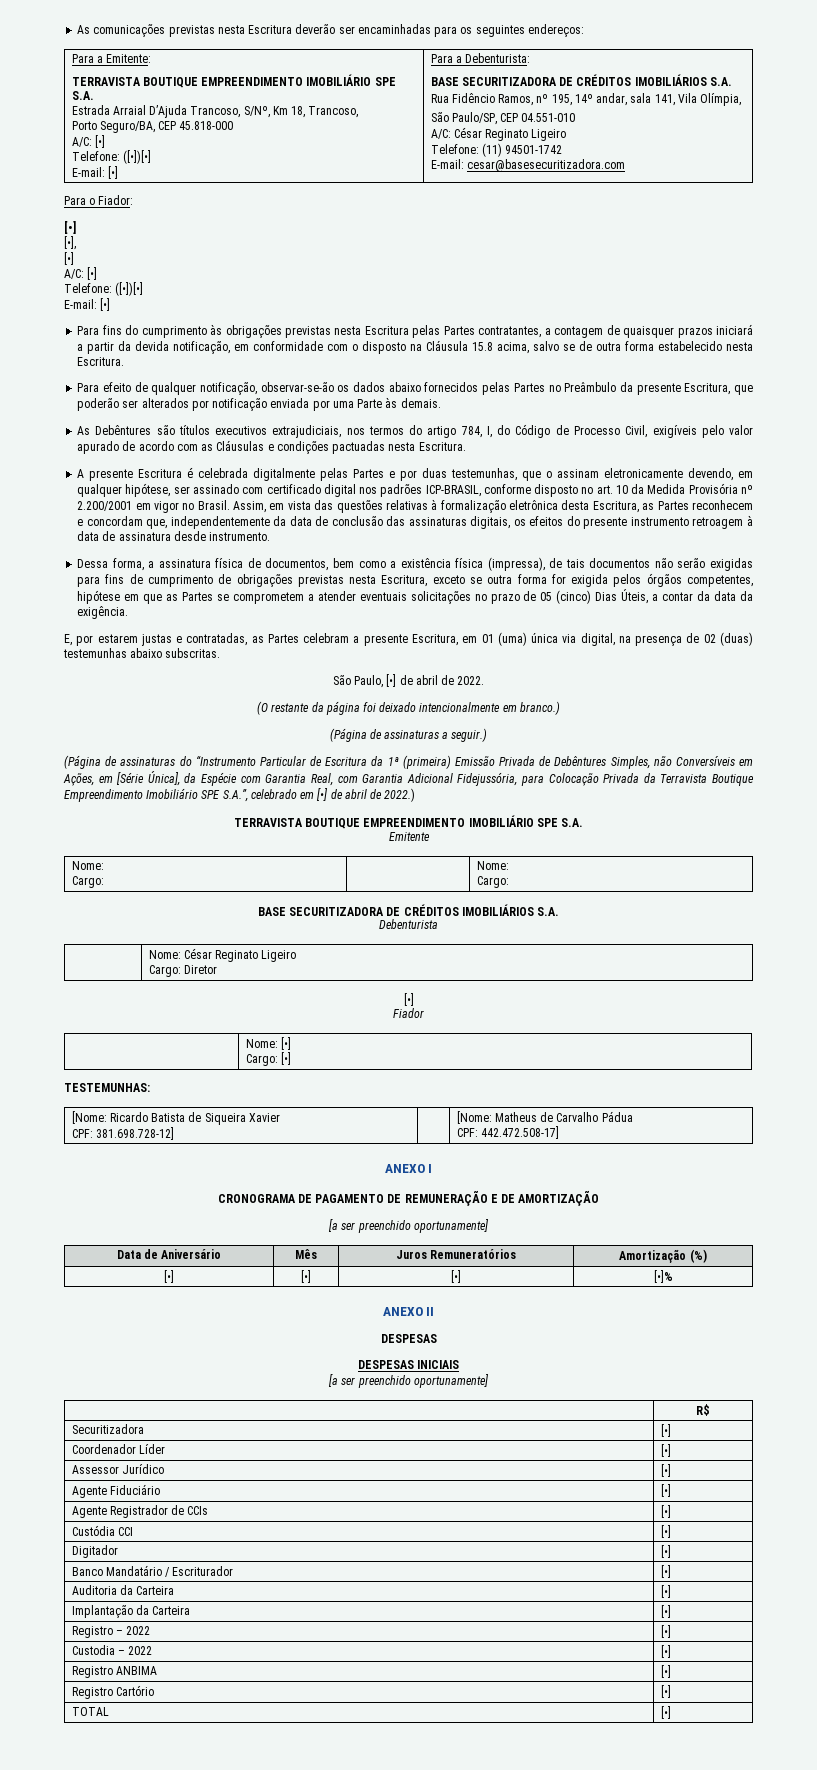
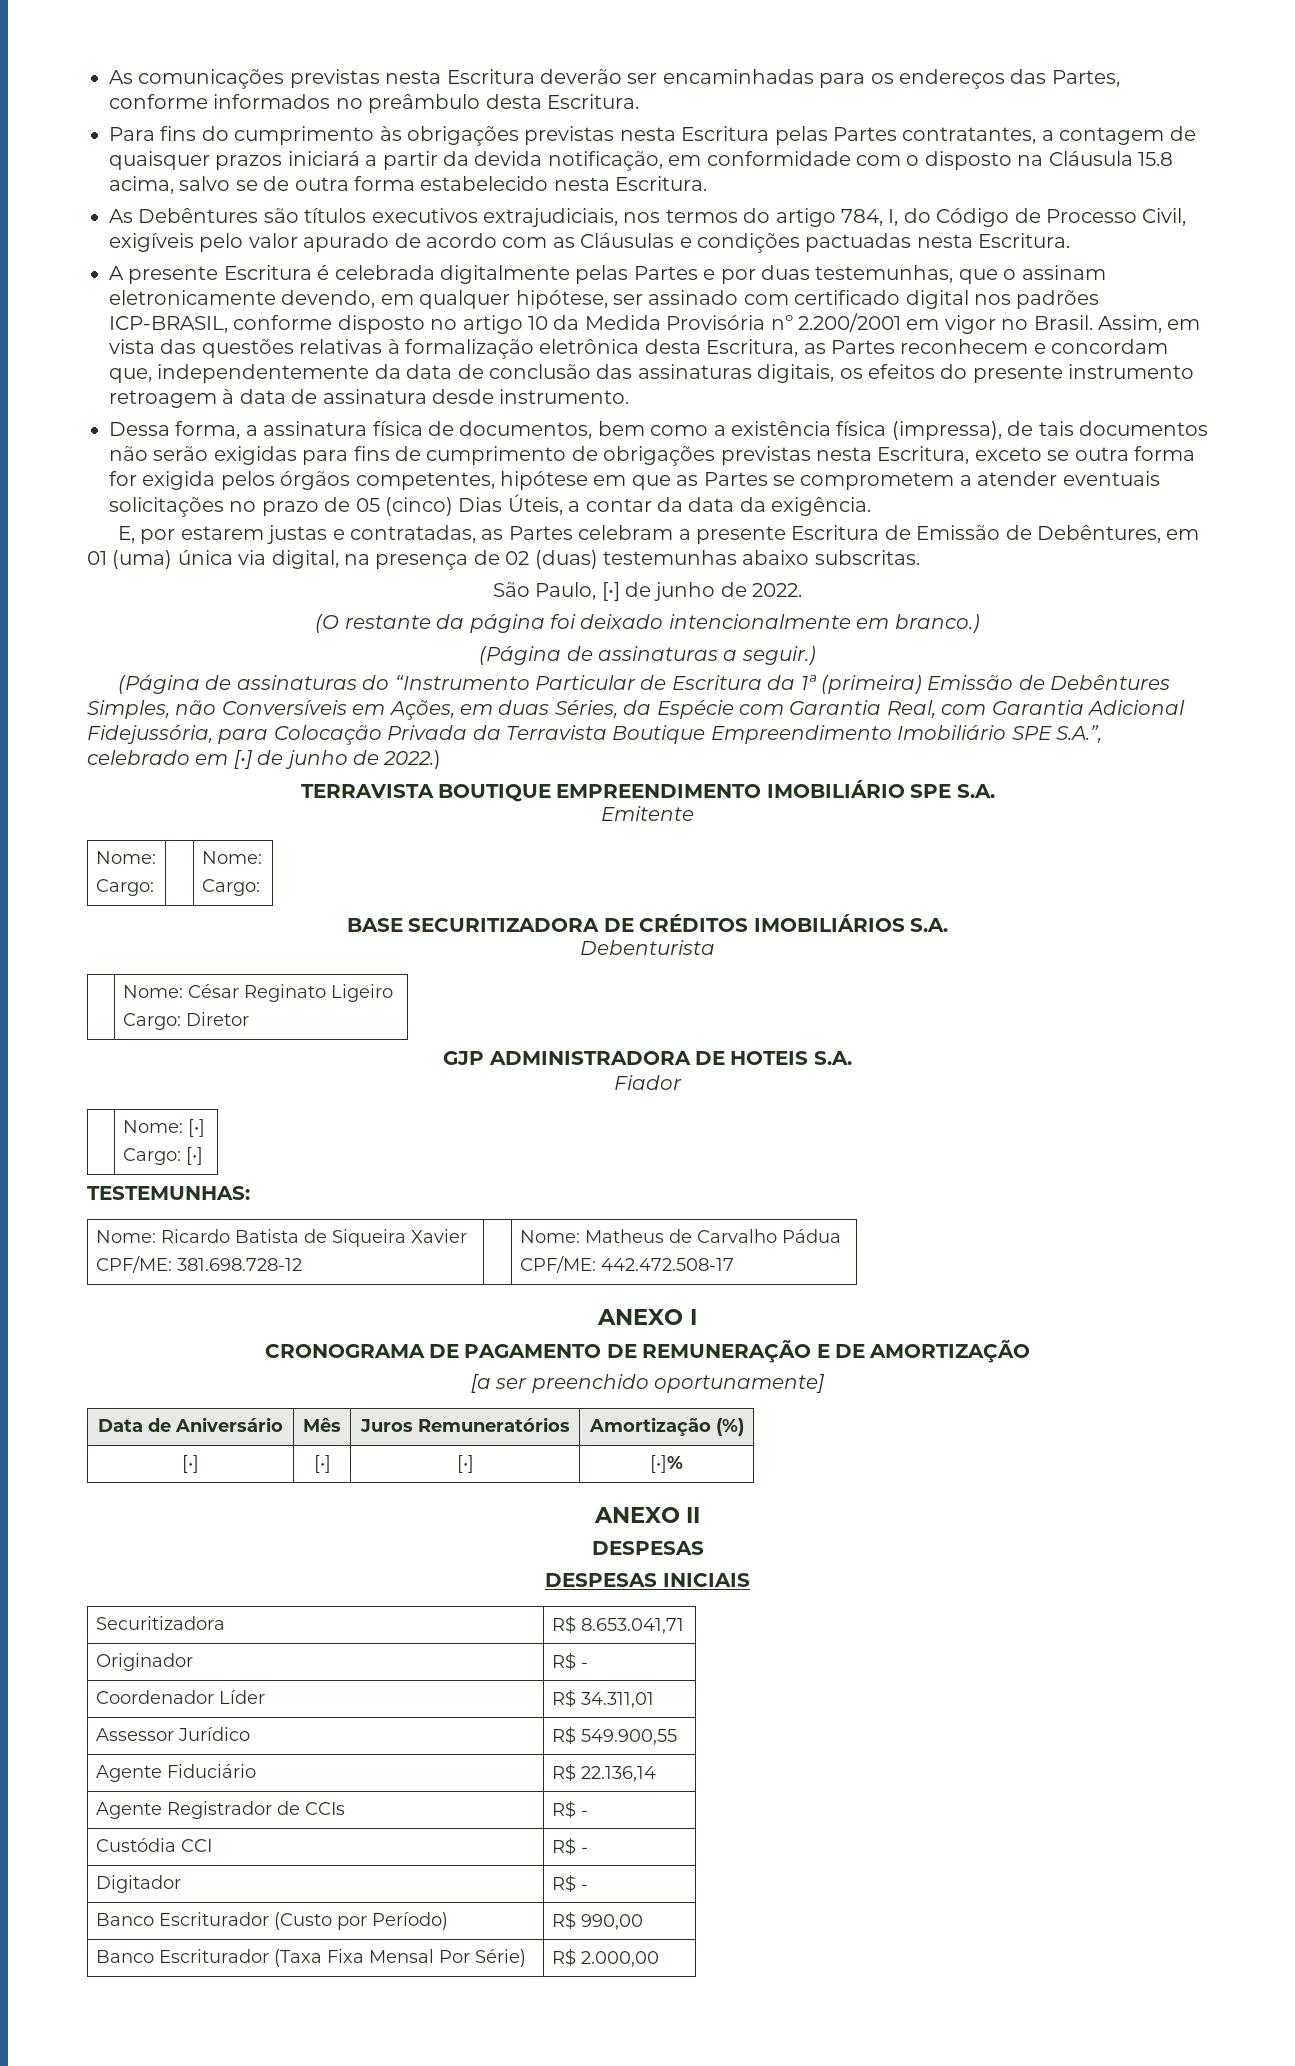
- As comunicações previstas nesta Escritura deverão ser encaminhadas para os seguintes endereços:
- Para a Emitente:
- TERRAVISTA BOUTIQUE EMPREENDIMENTO IMOBILIÁRIO SPE S.A.
- Estrada Arraial D’Ajuda Trancoso, S/Nº, Km 18, Trancoso,
- Porto Seguro/BA, CEP 45.818-000
- A/C: [•]
- Telefone: ([•])[•]
- E-mail: [•] | Para a Debenturista:
- BASE SECURITIZADORA DE CRÉDITOS IMOBILIÁRIOS S.A.
- Rua Fidêncio Ramos, nº 195, 14º andar, sala 141, Vila Olímpia,
- São Paulo/SP, CEP 04.551-010
- A/C: César Reginato Ligeiro
- Telefone: (11) 94501-1742
- E-mail: cesar@basesecuritizadora.com
- Para o Fiador:
- [•]
- [•],
- [•]
- A/C: [•]
- Telefone: ([•])[•]
- E-mail: [•]
+ As comunicações previstas nesta Escritura deverão ser encaminhadas para os endereços das Partes, conforme informados no preâmbulo desta Escritura.
- Para efeito de qualquer notificação, observar-se-ão os dados abaixo fornecidos pelas Partes no Preâmbulo da presente Escritura, que poderão ser alterados por notificação enviada por uma Parte às demais.
- A presente Escritura é celebrada digitalmente pelas Partes e por duas testemunhas, que o assinam eletronicamente devendo, em qualquer hipótese, ser assinado com certificado digital nos padrões ICP-BRASIL, conforme disposto no art. 10 da Medida Provisória nº 2.200/2001 em vigor no Brasil.
+ A presente Escritura é celebrada digitalmente pelas Partes e por duas testemunhas, que o assinam eletronicamente devendo, em qualquer hipótese, ser assinado com certificado digital nos padrões ICP-BRASIL, conforme disposto no artigo 10 da Medida Provisória nº 2.200/2001 em vigor no Brasil.
- E, por estarem justas e contratadas, as Partes celebram a presente Escritura, em 01 (uma) única via digital, na presença de 02 (duas) testemunhas abaixo subscritas.
+ E, por estarem justas e contratadas, as Partes celebram a presente Escritura de Emissão de Debêntures, em 01 (uma) única via digital, na presença de 02 (duas) testemunhas abaixo subscritas.
- São Paulo, [•] de abril de 2022.
+ São Paulo, [•] de junho de 2022.
- (Página de assinaturas do “Instrumento Particular de Escritura da 1ª (primeira) Emissão Privada de Debêntures Simples, não Conversíveis em Ações, em [Série Única], da Espécie com Garantia Real, com Garantia Adicional Fidejussória, para Colocação Privada da Terravista Boutique Empreendimento Imobiliário SPE S.A.”, celebrado em [•] de abril de 2022.)
+ (Página de assinaturas do “Instrumento Particular de Escritura da 1ª (primeira) Emissão de Debêntures Simples, não Conversíveis em Ações, em duas Séries, da Espécie com Garantia Real, com Garantia Adicional Fidejussória, para Colocação Privada da Terravista Boutique Empreendimento Imobiliário SPE S.A.”, celebrado em [•] de junho de 2022.)
  | Nome: César Reginato Ligeiro
  Cargo: Diretor
- [•]
+ GJP ADMINISTRADORA DE HOTEIS S.A.
- [Nome: Ricardo Batista de Siqueira Xavier
- CPF: 381.698.728-12] | | [Nome: Matheus de Carvalho Pádua
- CPF: 442.472.508-17]
+ Nome: Ricardo Batista de Siqueira Xavier
+ CPF/ME: 381.698.728-12 | | Nome: Matheus de Carvalho Pádua
+ CPF/ME: 442.472.508-17
  DESPESAS INICIAIS
- [a ser preenchido oportunamente]
- | R$
- Securitizadora | [•]
+ Securitizadora | R$ 8.653.041,71
+ Originador | R$ -
- Coordenador Líder | [•]
+ Coordenador Líder | R$ 34.311,01
- Assessor Jurídico | [•]
+ Assessor Jurídico | R$ 549.900,55
- Agente Fiduciário | [•]
+ Agente Fiduciário | R$ 22.136,14
- Agente Registrador de CCIs | [•]
+ Agente Registrador de CCIs | R$ -
- Custódia CCI | [•]
+ Custódia CCI | R$ -
- Digitador | [•]
- Banco Mandatário / Escriturador | [•]
- Auditoria da Carteira | [•]
- Implantação da Carteira | [•]
- Registro – 2022 | [•]
- Custodia – 2022 | [•]
- Registro ANBIMA | [•]
- Registro Cartório | [•]
- TOTAL | [•]
+ Digitador | R$ -
+ Banco Escriturador (Custo por Período) | R$ 990,00
+ Banco Escriturador (Taxa Fixa Mensal Por Série) | R$ 2.000,00

